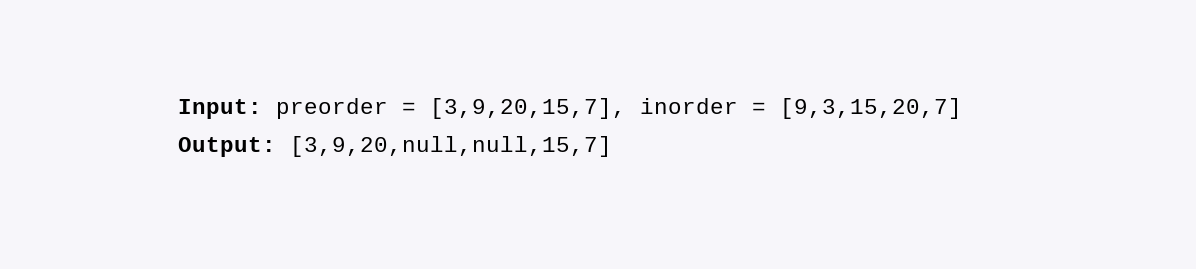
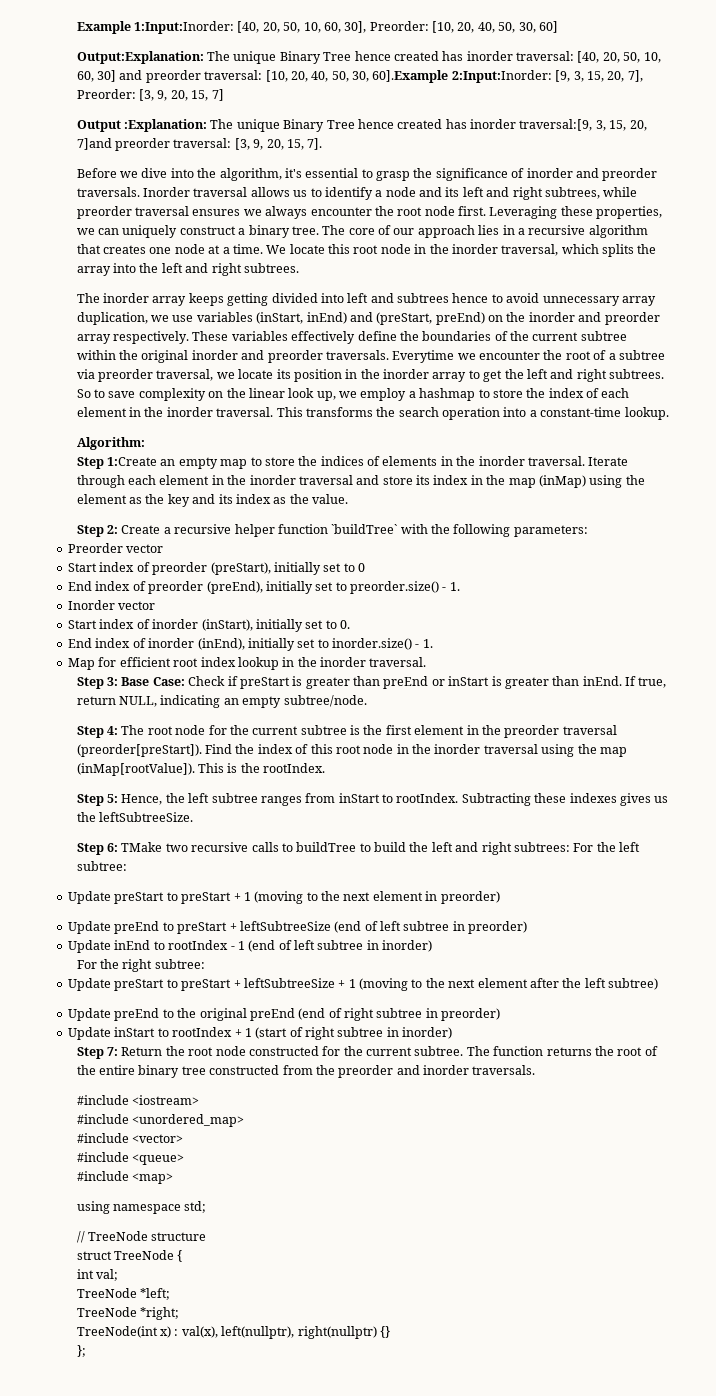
- Input: preorder = [3,9,20,15,7], inorder = [9,3,15,20,7]
- Output: [3,9,20,null,null,15,7]
+ Example 1:Input:Inorder: [40, 20, 50, 10, 60, 30], Preorder: [10, 20, 40, 50, 30, 60]
+ Output:Explanation: The unique Binary Tree hence created has inorder traversal: [40, 20, 50, 10, 60, 30] and preorder traversal: [10, 20, 40, 50, 30, 60].Example 2:Input:Inorder: [9, 3, 15, 20, 7], Preorder: [3, 9, 20, 15, 7]
+ Output :Explanation: The unique Binary Tree hence created has inorder traversal:[9, 3, 15, 20, 7]and preorder traversal: [3, 9, 20, 15, 7].
+ Before we dive into the algorithm, it's essential to grasp the significance of inorder and preorder traversals. Inorder traversal allows us to identify a node and its left and right subtrees, while preorder traversal ensures we always encounter the root node first. Leveraging these properties, we can uniquely construct a binary tree. The core of our approach lies in a recursive algorithm that creates one node at a time. We locate this root node in the inorder traversal, which splits the array into the left and right subtrees.
+ The inorder array keeps getting divided into left and subtrees hence to avoid unnecessary array duplication, we use variables (inStart, inEnd) and (preStart, preEnd) on the inorder and preorder array respectively. These variables effectively define the boundaries of the current subtree within the original inorder and preorder traversals. Everytime we encounter the root of a subtree via preorder traversal, we locate its position in the inorder array to get the left and right subtrees. So to save complexity on the linear look up, we employ a hashmap to store the index of each element in the inorder traversal. This transforms the search operation into a constant-time lookup.
+ Algorithm:
+ Step 1:Create an empty map to store the indices of elements in the inorder traversal. Iterate through each element in the inorder traversal and store its index in the map (inMap) using the element as the key and its index as the value.
+ Step 2: Create a recursive helper function `buildTree` with the following parameters:
+ Preorder vector
+ Start index of preorder (preStart), initially set to 0
+ End index of preorder (preEnd), initially set to preorder.size() - 1.
+ Inorder vector
+ Start index of inorder (inStart), initially set to 0.
+ End index of inorder (inEnd), initially set to inorder.size() - 1.
+ Map for efficient root index lookup in the inorder traversal.
+ Step 3: Base Case: Check if preStart is greater than preEnd or inStart is greater than inEnd. If true, return NULL, indicating an empty subtree/node.
+ Step 4: The root node for the current subtree is the first element in the preorder traversal (preorder[preStart]). Find the index of this root node in the inorder traversal using the map (inMap[rootValue]). This is the rootIndex.
+ Step 5: Hence, the left subtree ranges from inStart to rootIndex. Subtracting these indexes gives us the leftSubtreeSize.
+ Step 6: TMake two recursive calls to buildTree to build the left and right subtrees: For the left subtree:
+ Update preStart to preStart + 1 (moving to the next element in preorder)
+ Update preEnd to preStart + leftSubtreeSize (end of left subtree in preorder)
+ Update inEnd to rootIndex - 1 (end of left subtree in inorder)
+ For the right subtree:
+ Update preStart to preStart + leftSubtreeSize + 1 (moving to the next element after the left subtree)
+ Update preEnd to the original preEnd (end of right subtree in preorder)
+ Update inStart to rootIndex + 1 (start of right subtree in inorder)
+ Step 7: Return the root node constructed for the current subtree. The function returns the root of the entire binary tree constructed from the preorder and inorder traversals.
+ #include <iostream>
+ #include <unordered_map>
+ #include <vector>
+ #include <queue>
+ #include <map>
+ using namespace std;
+ // TreeNode structure
+ struct TreeNode {
+ int val;
+ TreeNode *left;
+ TreeNode *right;
+ TreeNode(int x) : val(x), left(nullptr), right(nullptr) {}
+ };

